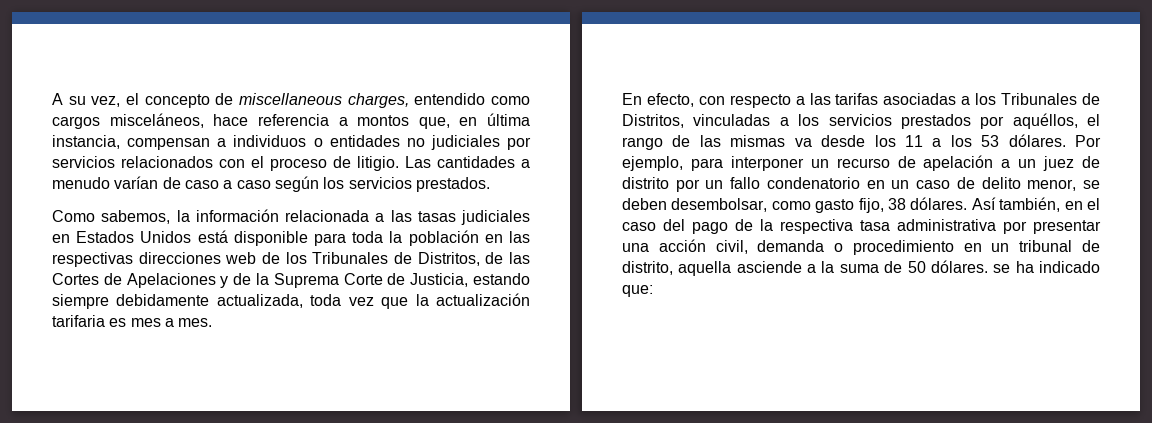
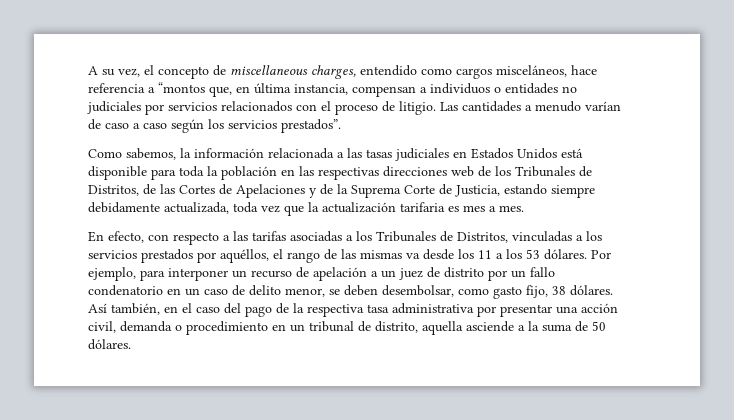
- A su vez, el concepto de miscellaneous charges, entendido como cargos misceláneos, hace referencia a montos que, en última instancia, compensan a individuos o entidades no judiciales por servicios relacionados con el proceso de litigio.
+ A su vez, el concepto de miscellaneous charges, entendido como cargos misceláneos, hace referencia a “montos que, en última instancia, compensan a individuos o entidades no judiciales por servicios relacionados con el proceso de litigio.
- Las cantidades a menudo varían de caso a caso según los servicios prestados.
+ Las cantidades a menudo varían de caso a caso según los servicios prestados”.
- Así también, en el caso del pago de la respectiva tasa administrativa por presentar una acción civil, demanda o procedimiento en un tribunal de distrito, aquella asciende a la suma de 50 dólares. se ha indicado que:
+ Así también, en el caso del pago de la respectiva tasa administrativa por presentar una acción civil, demanda o procedimiento en un tribunal de distrito, aquella asciende a la suma de 50 dólares.

